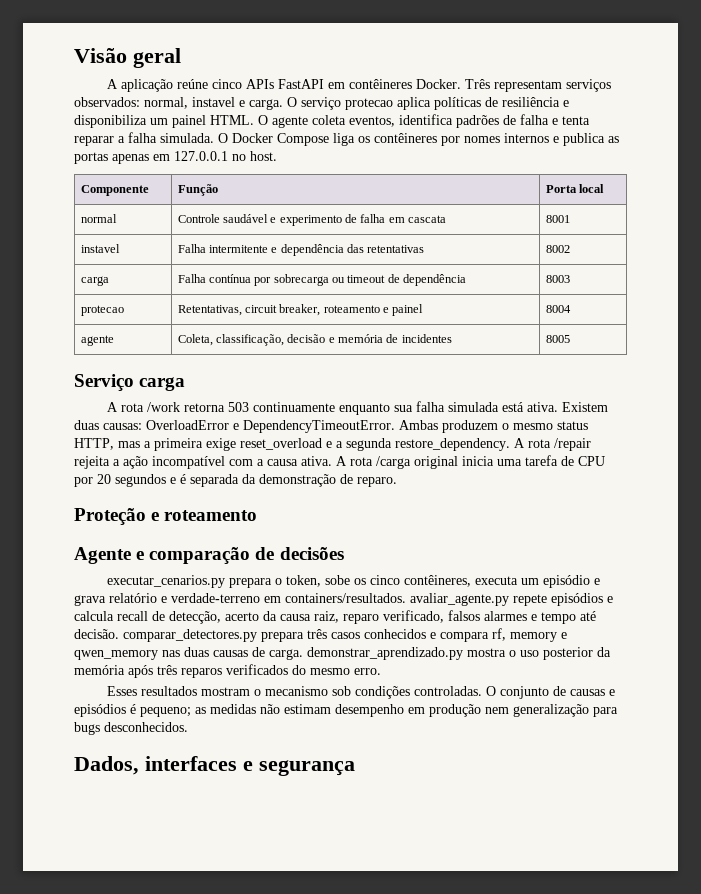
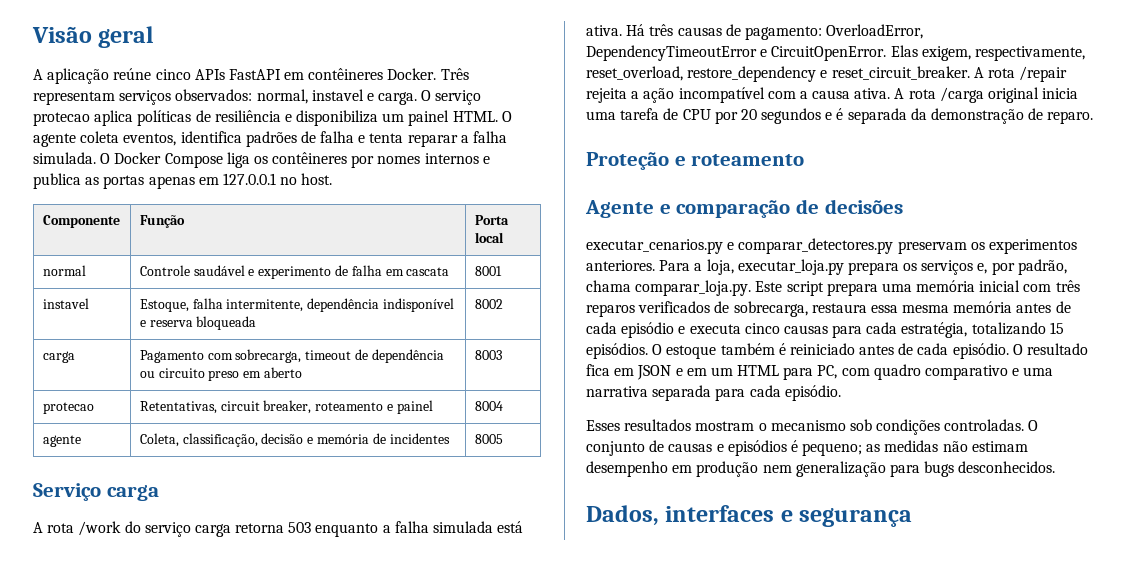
- instavel | Falha intermitente e dependência das retentativas | 8002
- carga | Falha contínua por sobrecarga ou timeout de dependência | 8003
+ instavel | Estoque, falha intermitente, dependência indisponível e reserva bloqueada | 8002
+ carga | Pagamento com sobrecarga, timeout de dependência ou circuito preso em aberto | 8003
- A rota /work retorna 503 continuamente enquanto sua falha simulada está ativa. Existem duas causas: OverloadError e DependencyTimeoutError. Ambas produzem o mesmo status HTTP, mas a primeira exige reset_overload e a segunda restore_dependency.
+ A rota /work do serviço carga retorna 503 enquanto a falha simulada está ativa. Há três causas de pagamento: OverloadError, DependencyTimeoutError e CircuitOpenError. Elas exigem, respectivamente, reset_overload, restore_dependency e reset_circuit_breaker.
- executar_cenarios.py prepara o token, sobe os cinco contêineres, executa um episódio e grava relatório e verdade-terreno em containers/resultados. avaliar_agente.py repete episódios e calcula recall de detecção, acerto da causa raiz, reparo verificado, falsos alarmes e tempo até decisão. comparar_detectores.py prepara três casos conhecidos e compara rf, memory e qwen_memory nas duas causas de carga. demonstrar_aprendizado.py mostra o uso posterior da memória após três reparos verificados do mesmo erro.
+ executar_cenarios.py e comparar_detectores.py preservam os experimentos anteriores. Para a loja, executar_loja.py prepara os serviços e, por padrão, chama comparar_loja.py. Este script prepara uma memória inicial com três reparos verificados de sobrecarga, restaura essa mesma memória antes de cada episódio e executa cinco causas para cada estratégia, totalizando 15 episódios. O estoque também é reiniciado antes de cada episódio. O resultado fica em JSON e em um HTML para PC, com quadro comparativo e uma narrativa separada para cada episódio.

